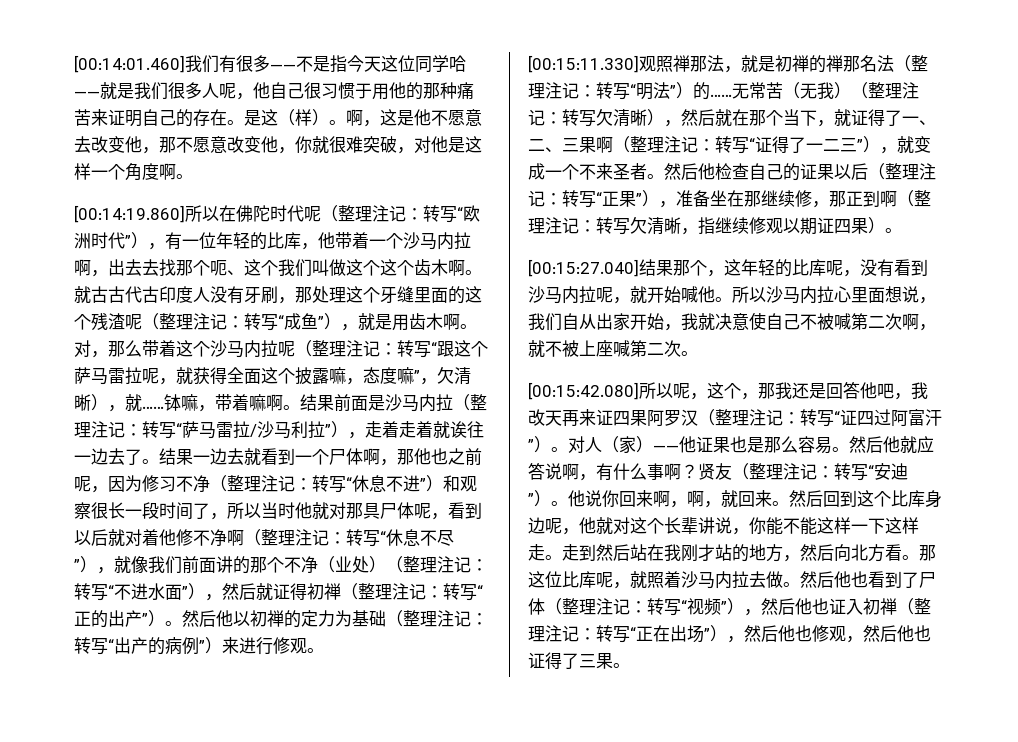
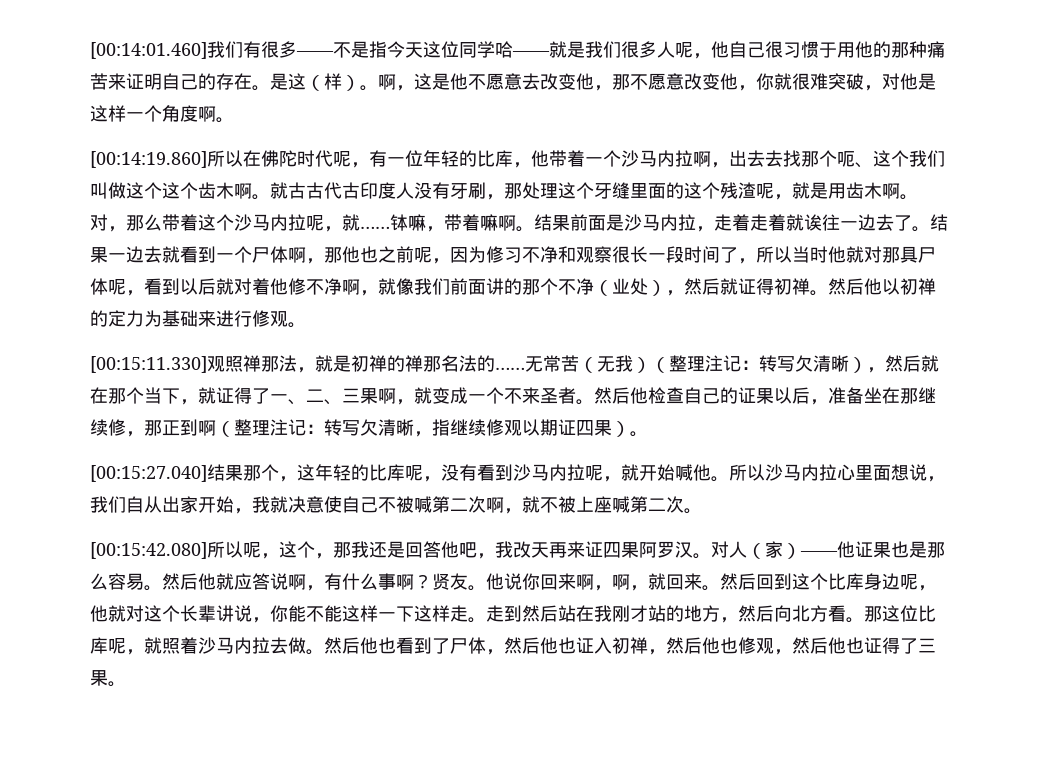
- [00:14:19.860]所以在佛陀时代呢（整理注记：转写“欧洲时代”），有一位年轻的比库，他带着一个沙马内拉啊，出去去找那个呃、这个我们叫做这个这个齿木啊。
+ [00:14:19.860]所以在佛陀时代呢，有一位年轻的比库，他带着一个沙马内拉啊，出去去找那个呃、这个我们叫做这个这个齿木啊。
- 就古古代古印度人没有牙刷，那处理这个牙缝里面的这个残渣呢（整理注记：转写“成鱼”），就是用齿木啊。
+ 就古古代古印度人没有牙刷，那处理这个牙缝里面的这个残渣呢，就是用齿木啊。
- 对，那么带着这个沙马内拉呢（整理注记：转写“跟这个萨马雷拉呢，就获得全面这个披露嘛，态度嘛”，欠清晰），就……
+ 对，那么带着这个沙马内拉呢，就……
- 结果前面是沙马内拉（整理注记：转写“萨马雷拉/沙马利拉”），走着走着就诶往一边去了。
+ 结果前面是沙马内拉，走着走着就诶往一边去了。
- 结果一边去就看到一个尸体啊，那他也之前呢，因为修习不净（整理注记：转写“休息不进”）和观察很长一段时间了，所以当时他就对那具尸体呢，看到以后就对着他修不净啊（整理注记：转写“休息不尽”），就像我们前面讲的那个不净（业处）（整理注记：转写“不进水面”），然后就证得初禅（整理注记：转写“正的出产”）。
+ 结果一边去就看到一个尸体啊，那他也之前呢，因为修习不净和观察很长一段时间了，所以当时他就对那具尸体呢，看到以后就对着他修不净啊，就像我们前面讲的那个不净（业处），然后就证得初禅。
- 然后他以初禅的定力为基础（整理注记：转写“出产的病例”）来进行修观。
+ 然后他以初禅的定力为基础来进行修观。
- [00:15:11.330]观照禅那法，就是初禅的禅那名法（整理注记：转写“明法”）的……
+ [00:15:11.330]观照禅那法，就是初禅的禅那名法的……
- 无常苦（无我）（整理注记：转写欠清晰），然后就在那个当下，就证得了一、二、三果啊（整理注记：转写“证得了一二三”），就变成一个不来圣者。
+ 无常苦（无我）（整理注记：转写欠清晰），然后就在那个当下，就证得了一、二、三果啊，就变成一个不来圣者。
- 然后他检查自己的证果以后（整理注记：转写“正果”），准备坐在那继续修，那正到啊（整理注记：转写欠清晰，指继续修观以期证四果）。
+ 然后他检查自己的证果以后，准备坐在那继续修，那正到啊（整理注记：转写欠清晰，指继续修观以期证四果）。
- [00:15:42.080]所以呢，这个，那我还是回答他吧，我改天再来证四果阿罗汉（整理注记：转写“证四过阿富汗”）。
+ [00:15:42.080]所以呢，这个，那我还是回答他吧，我改天再来证四果阿罗汉。
- 贤友（整理注记：转写“安迪”）。
+ 贤友。
- 然后他也看到了尸体（整理注记：转写“视频”），然后他也证入初禅（整理注记：转写“正在出场”），然后他也修观，然后他也证得了三果。
+ 然后他也看到了尸体，然后他也证入初禅，然后他也修观，然后他也证得了三果。

